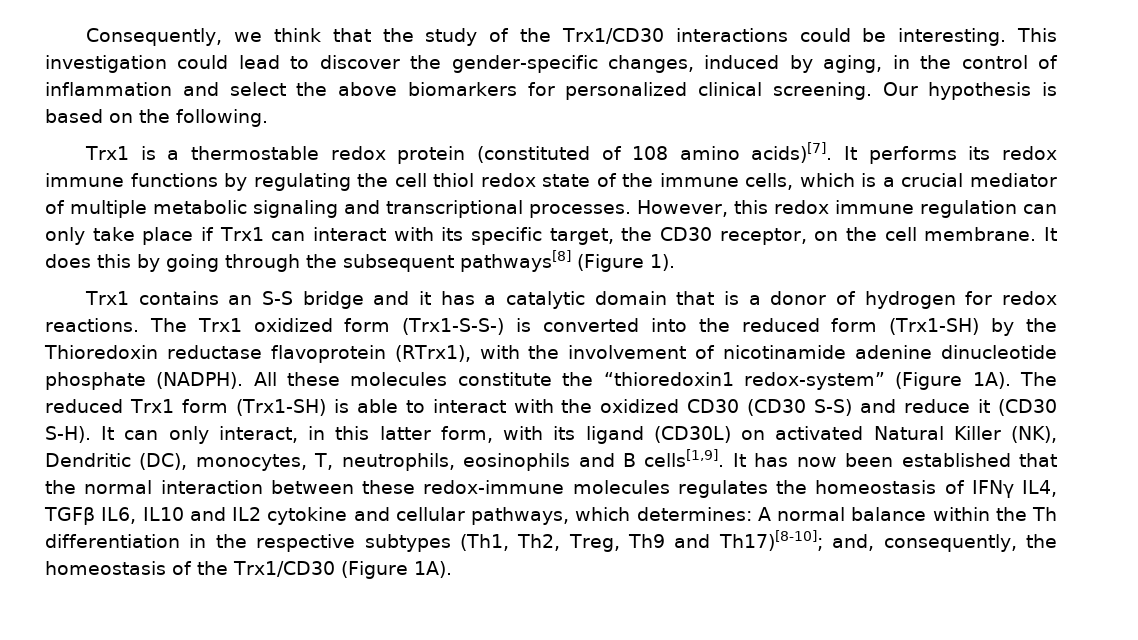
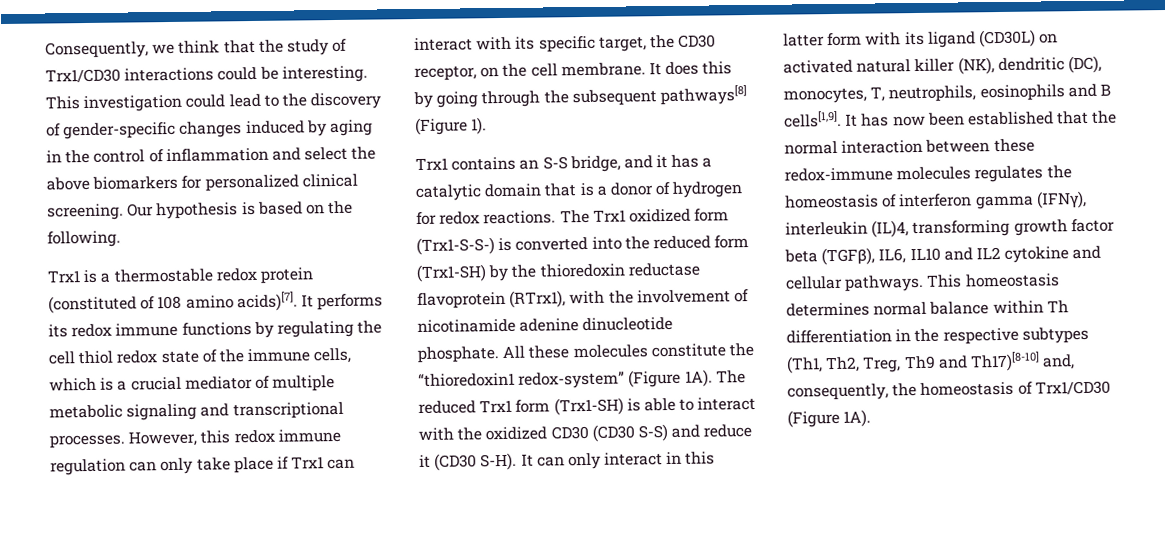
- Consequently, we think that the study of the Trx1/CD30 interactions could be interesting.
+ Consequently, we think that the study of Trx1/CD30 interactions could be interesting.
- This investigation could lead to discover the gender-specific changes, induced by aging, in the control of inflammation and select the above biomarkers for personalized clinical screening.
+ This investigation could lead to the discovery of gender-specific changes induced by aging in the control of inflammation and select the above biomarkers for personalized clinical screening.
- Trx1 contains an S-S bridge and it has a catalytic domain that is a donor of hydrogen for redox reactions.
+ Trx1 contains an S-S bridge, and it has a catalytic domain that is a donor of hydrogen for redox reactions.
- The Trx1 oxidized form (Trx1-S-S-) is converted into the reduced form (Trx1-SH) by the Thioredoxin reductase flavoprotein (RTrx1), with the involvement of nicotinamide adenine dinucleotide phosphate (NADPH).
+ The Trx1 oxidized form (Trx1-S-S-) is converted into the reduced form (Trx1-SH) by the thioredoxin reductase flavoprotein (RTrx1), with the involvement of nicotinamide adenine dinucleotide phosphate.
- It can only interact, in this latter form, with its ligand (CD30L) on activated Natural Killer (NK), Dendritic (DC), monocytes, T, neutrophils, eosinophils and B cells[1,9].
+ It can only interact in this latter form with its ligand (CD30L) on activated natural killer (NK), dendritic (DC), monocytes, T, neutrophils, eosinophils and B cells[1,9].
- It has now been established that the normal interaction between these redox-immune molecules regulates the homeostasis of IFNγ IL4, TGFβ IL6, IL10 and IL2 cytokine and cellular pathways, which determines: A normal balance within the Th differentiation in the respective subtypes (Th1, Th2, Treg, Th9 and Th17)[8-10]; and, consequently, the homeostasis of the Trx1/CD30 (Figure 1A).
+ It has now been established that the normal interaction between these redox-immune molecules regulates the homeostasis of interferon gamma (IFNγ), interleukin (IL)4, transforming growth factor beta (TGFβ), IL6, IL10 and IL2 cytokine and cellular pathways. This homeostasis determines normal balance within Th differentiation in the respective subtypes (Th1, Th2, Treg, Th9 and Th17)[8-10] and, consequently, the homeostasis of Trx1/CD30 (Figure 1A).

